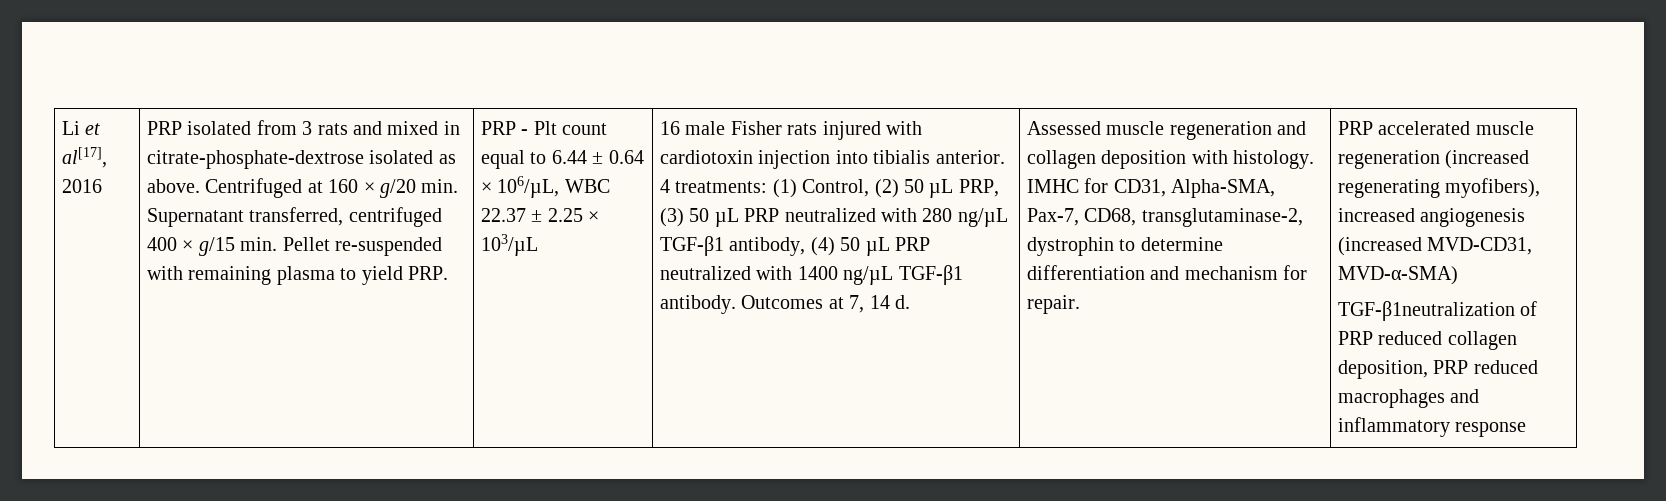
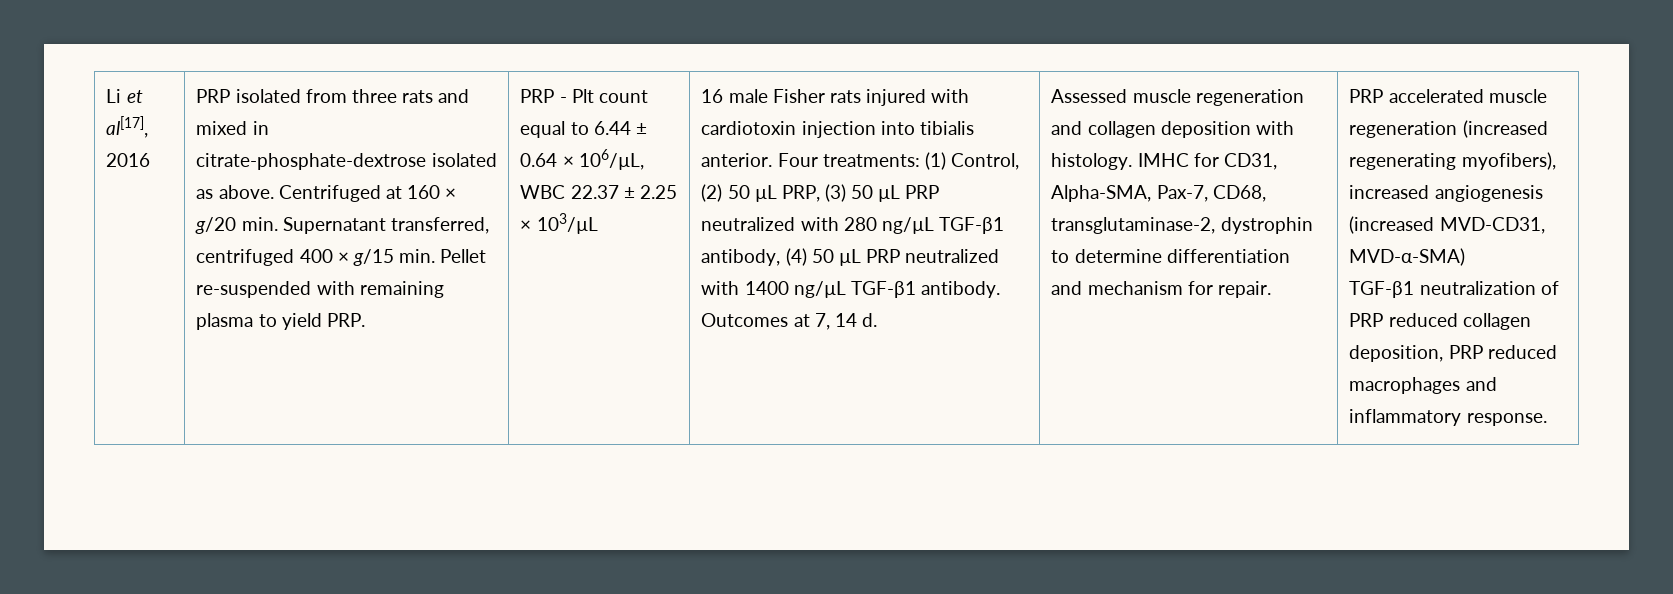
- PRP isolated from 3 rats and mixed in citrate-phosphate-dextrose isolated as above.
+ PRP isolated from three rats and mixed in citrate-phosphate-dextrose isolated as above.
- 4 treatments: (1) Control, (2) 50 µL PRP, (3) 50 µL PRP neutralized with 280 ng/µL TGF-β1 antibody, (4) 50 µL PRP neutralized with 1400 ng/µL TGF-β1 antibody.
+ Four treatments: (1) Control, (2) 50 µL PRP, (3) 50 µL PRP neutralized with 280 ng/µL TGF-β1 antibody, (4) 50 µL PRP neutralized with 1400 ng/µL TGF-β1 antibody.
- TGF-β1neutralization of PRP reduced collagen deposition, PRP reduced macrophages and inflammatory response
+ TGF-β1 neutralization of PRP reduced collagen deposition, PRP reduced macrophages and inflammatory response.

